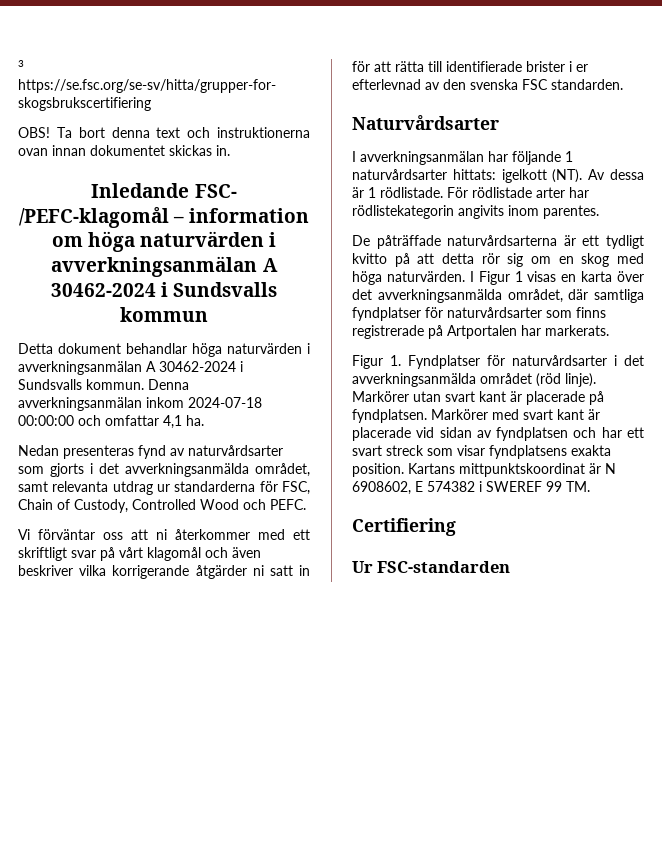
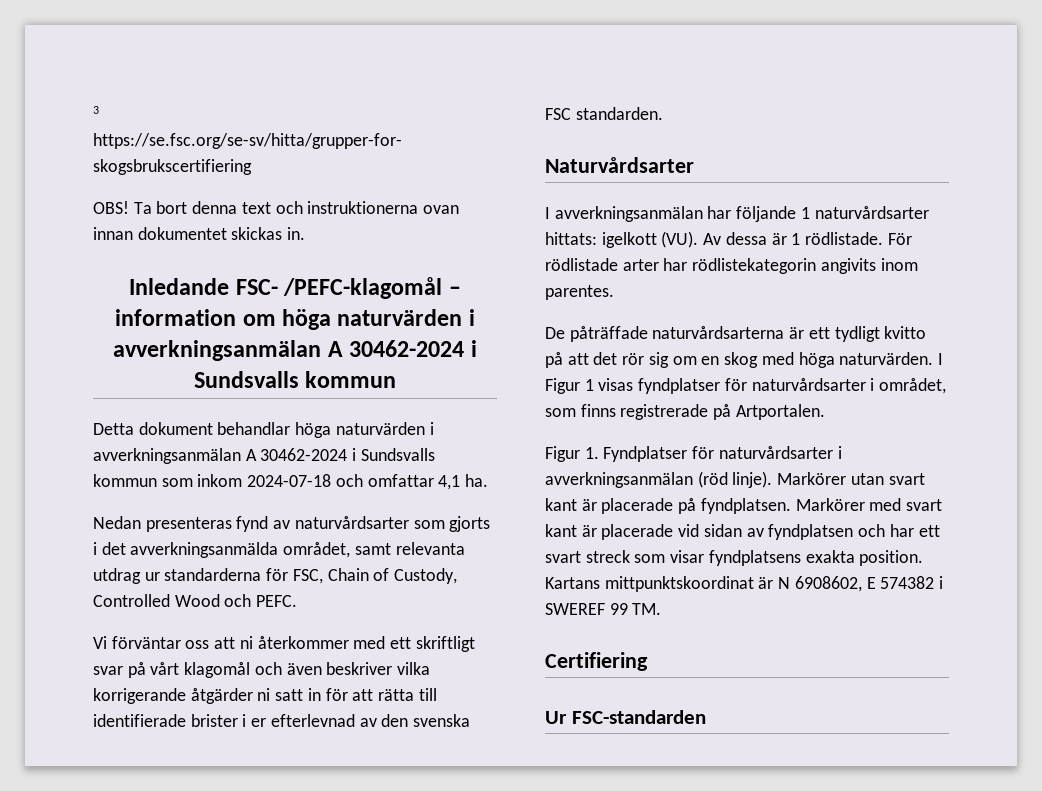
- Detta dokument behandlar höga naturvärden i avverkningsanmälan A 30462-2024 i Sundsvalls kommun. Denna avverkningsanmälan inkom 2024-07-18 00:00:00 och omfattar 4,1 ha.
+ Detta dokument behandlar höga naturvärden i avverkningsanmälan A 30462-2024 i Sundsvalls kommun som inkom 2024-07-18 och omfattar 4,1 ha.
- I avverkningsanmälan har följande 1 naturvårdsarter hittats: igelkott (NT). Av dessa är 1 rödlistade.
+ I avverkningsanmälan har följande 1 naturvårdsarter hittats: igelkott (VU). Av dessa är 1 rödlistade.
- De påträffade naturvårdsarterna är ett tydligt kvitto på att detta rör sig om en skog med höga naturvärden.
+ De påträffade naturvårdsarterna är ett tydligt kvitto på att det rör sig om en skog med höga naturvärden.
- I Figur 1 visas en karta över det avverkningsanmälda området, där samtliga fyndplatser för naturvårdsarter som finns registrerade på Artportalen har markerats.
+ I Figur 1 visas fyndplatser för naturvårdsarter i området, som finns registrerade på Artportalen.
- Figur 1. Fyndplatser för naturvårdsarter i det avverkningsanmälda området (röd linje).
+ Figur 1. Fyndplatser för naturvårdsarter i avverkningsanmälan (röd linje).

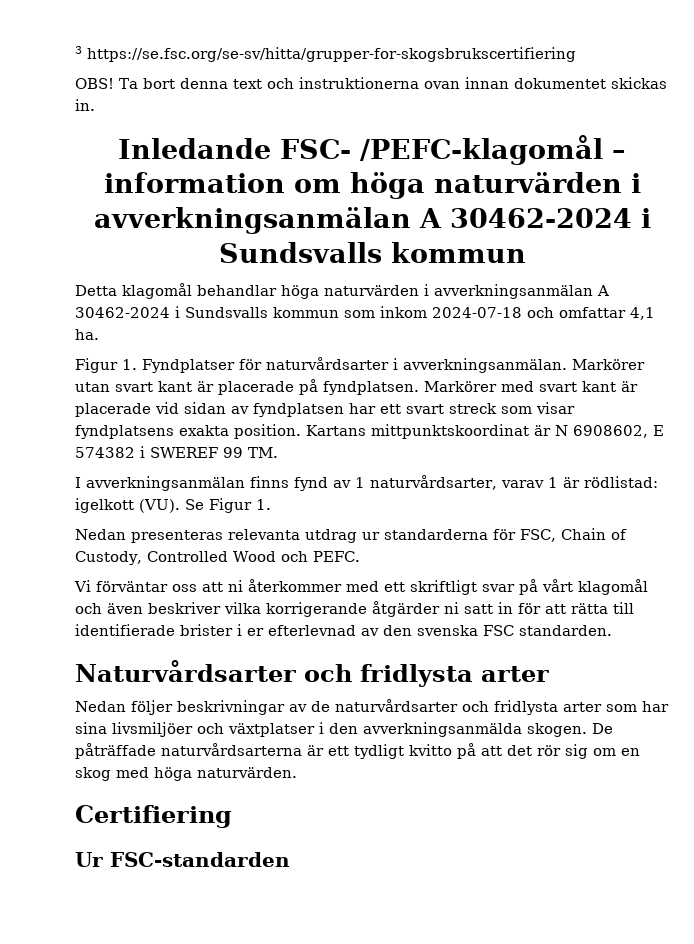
- Detta dokument behandlar höga naturvärden i avverkningsanmälan A 30462-2024 i Sundsvalls kommun som inkom 2024-07-18 och omfattar 4,1 ha.
+ Detta klagomål behandlar höga naturvärden i avverkningsanmälan A 30462-2024 i Sundsvalls kommun som inkom 2024-07-18 och omfattar 4,1 ha.
- Nedan presenteras fynd av naturvårdsarter som gjorts i det avverkningsanmälda området, samt relevanta utdrag ur standarderna för FSC, Chain of Custody, Controlled Wood och PEFC.
+ Figur 1. Fyndplatser för naturvårdsarter i avverkningsanmälan. Markörer utan svart kant är placerade på fyndplatsen. Markörer med svart kant är placerade vid sidan av fyndplatsen har ett svart streck som visar fyndplatsens exakta position. Kartans mittpunktskoordinat är N 6908602, E 574382 i SWEREF 99 TM.
+ I avverkningsanmälan finns fynd av 1 naturvårdsarter, varav 1 är rödlistad: igelkott (VU). Se Figur 1.
+ Nedan presenteras relevanta utdrag ur standarderna för FSC, Chain of Custody, Controlled Wood och PEFC.
- Naturvårdsarter
- I avverkningsanmälan har följande 1 naturvårdsarter hittats: igelkott (VU). Av dessa är 1 rödlistade. För rödlistade arter har rödlistekategorin angivits inom parentes.
- De påträffade naturvårdsarterna är ett tydligt kvitto på att det rör sig om en skog med höga naturvärden. I Figur 1 visas fyndplatser för naturvårdsarter i området, som finns registrerade på Artportalen.
- Figur 1. Fyndplatser för naturvårdsarter i avverkningsanmälan (röd linje). Markörer utan svart kant är placerade på fyndplatsen. Markörer med svart kant är placerade vid sidan av fyndplatsen och har ett svart streck som visar fyndplatsens exakta position. Kartans mittpunktskoordinat är N 6908602, E 574382 i SWEREF 99 TM.
+ Naturvårdsarter och fridlysta arter
+ Nedan följer beskrivningar av de naturvårdsarter och fridlysta arter som har sina livsmiljöer och växtplatser i den avverkningsanmälda skogen. De påträffade naturvårdsarterna är ett tydligt kvitto på att det rör sig om en skog med höga naturvärden.

